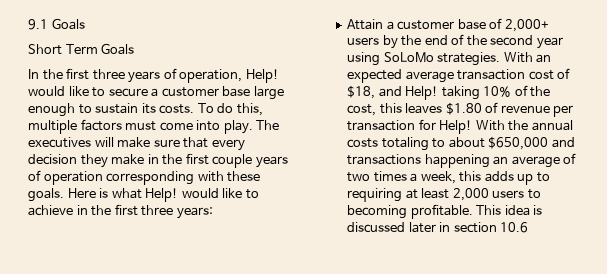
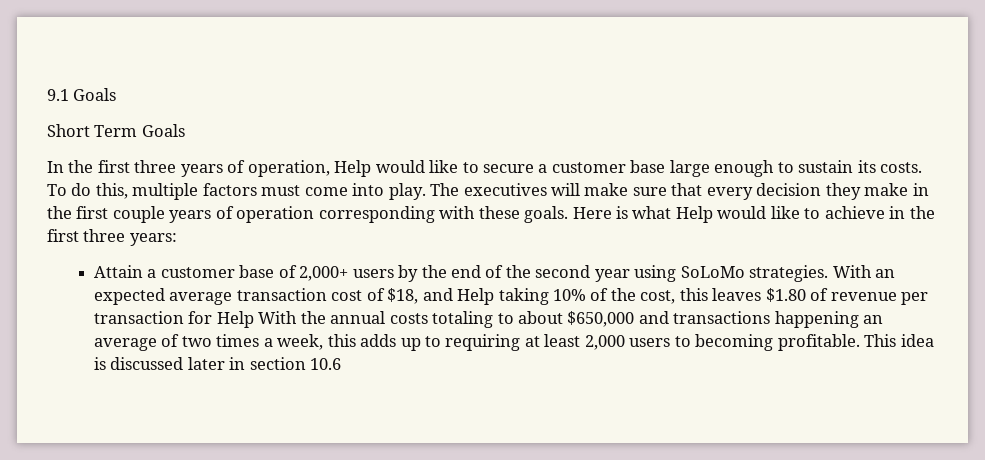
- In the first three years of operation, Help! would like to secure a customer base large enough to sustain its costs.
+ In the first three years of operation, Help would like to secure a customer base large enough to sustain its costs.
- Here is what Help! would like to achieve in the first three years:
+ Here is what Help would like to achieve in the first three years:
- With an expected average transaction cost of $18, and Help! taking 10% of the cost, this leaves $1.80 of revenue per transaction for Help! With the annual costs totaling to about $650,000 and transactions happening an average of two times a week, this adds up to requiring at least 2,000 users to becoming profitable.
+ With an expected average transaction cost of $18, and Help taking 10% of the cost, this leaves $1.80 of revenue per transaction for Help With the annual costs totaling to about $650,000 and transactions happening an average of two times a week, this adds up to requiring at least 2,000 users to becoming profitable.

